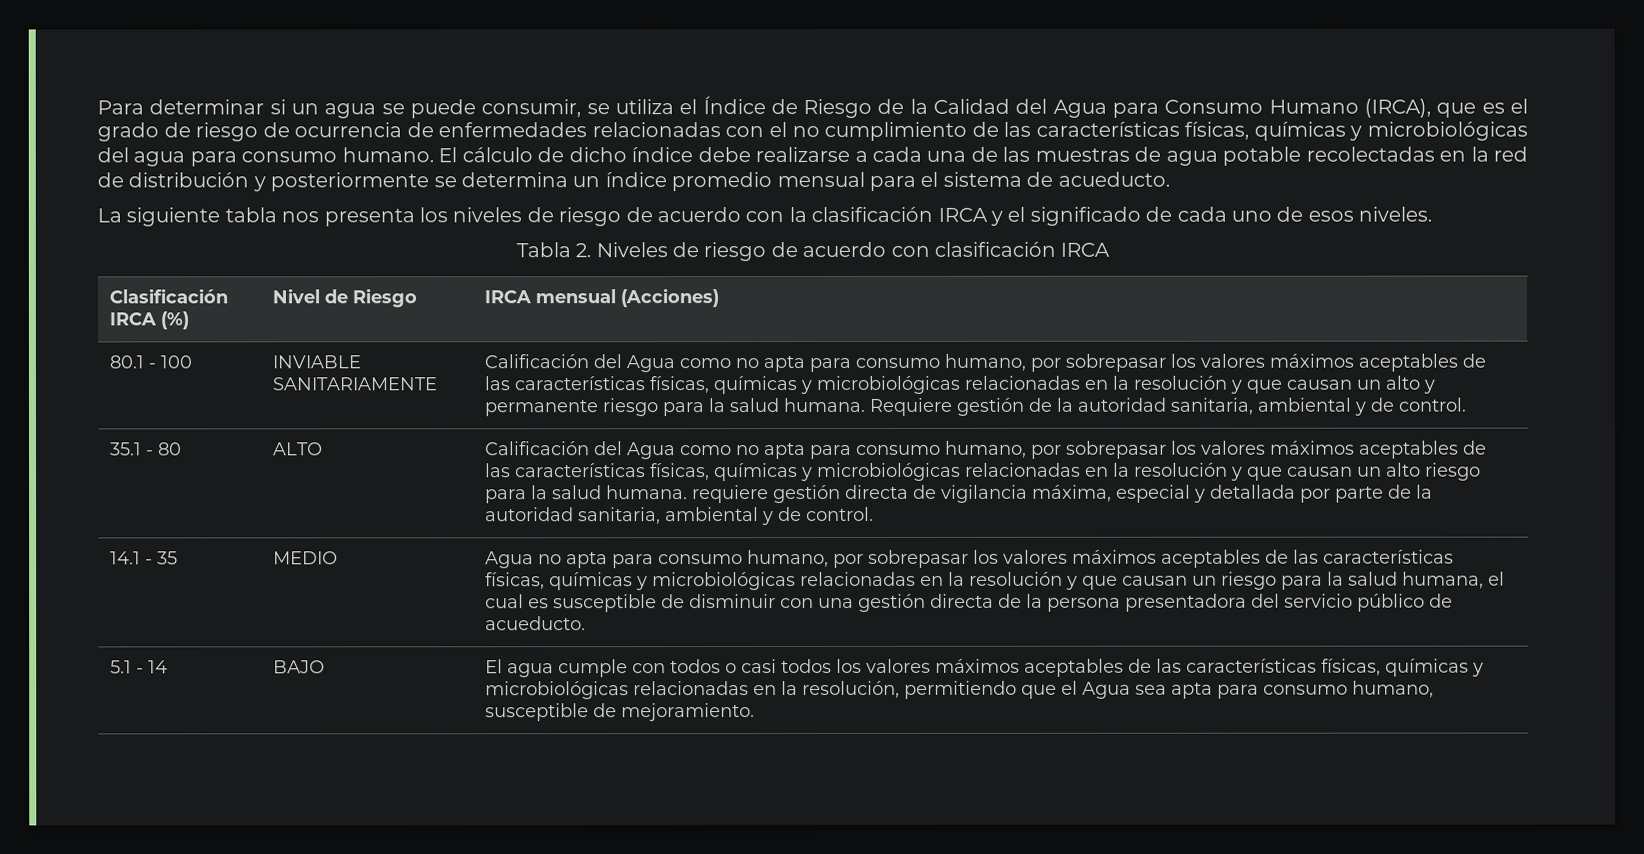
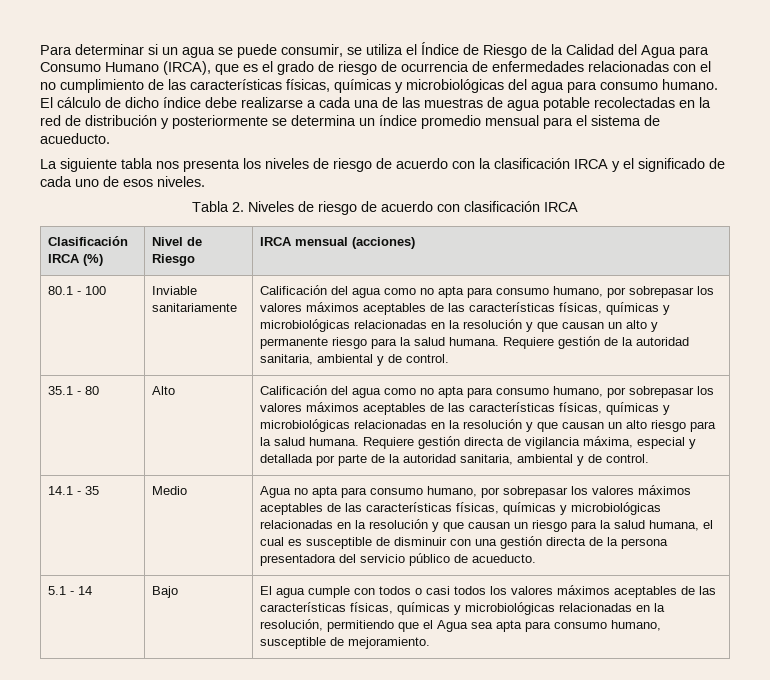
- Clasificación IRCA (%) | Nivel de Riesgo | IRCA mensual (Acciones)
+ Clasificación IRCA (%) | Nivel de Riesgo | IRCA mensual (acciones)
- INVIABLE SANITARIAMENTE | Calificación del Agua como no apta para consumo humano, por sobrepasar los valores máximos aceptables de las características físicas, químicas y microbiológicas relacionadas en la resolución y que causan un alto y permanente riesgo para la salud humana.
+ Inviable sanitariamente | Calificación del agua como no apta para consumo humano, por sobrepasar los valores máximos aceptables de las características físicas, químicas y microbiológicas relacionadas en la resolución y que causan un alto y permanente riesgo para la salud humana.
- ALTO | Calificación del Agua como no apta para consumo humano, por sobrepasar los valores máximos aceptables de las características físicas, químicas y microbiológicas relacionadas en la resolución y que causan un alto riesgo para la salud humana. requiere gestión directa de vigilancia máxima, especial y detallada por parte de la autoridad sanitaria, ambiental y de control.
+ Alto | Calificación del agua como no apta para consumo humano, por sobrepasar los valores máximos aceptables de las características físicas, químicas y microbiológicas relacionadas en la resolución y que causan un alto riesgo para la salud humana. Requiere gestión directa de vigilancia máxima, especial y detallada por parte de la autoridad sanitaria, ambiental y de control.
- MEDIO
+ Medio
- 5.1 - 14 | BAJO | El agua cumple con todos o casi todos los valores máximos aceptables de las características físicas, químicas y microbiológicas relacionadas en la resolución, permitiendo que el Agua sea apta para consumo humano, susceptible de mejoramiento.
+ 5.1 - 14 | Bajo | El agua cumple con todos o casi todos los valores máximos aceptables de las características físicas, químicas y microbiológicas relacionadas en la resolución, permitiendo que el Agua sea apta para consumo humano, susceptible de mejoramiento.

